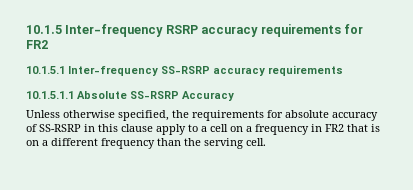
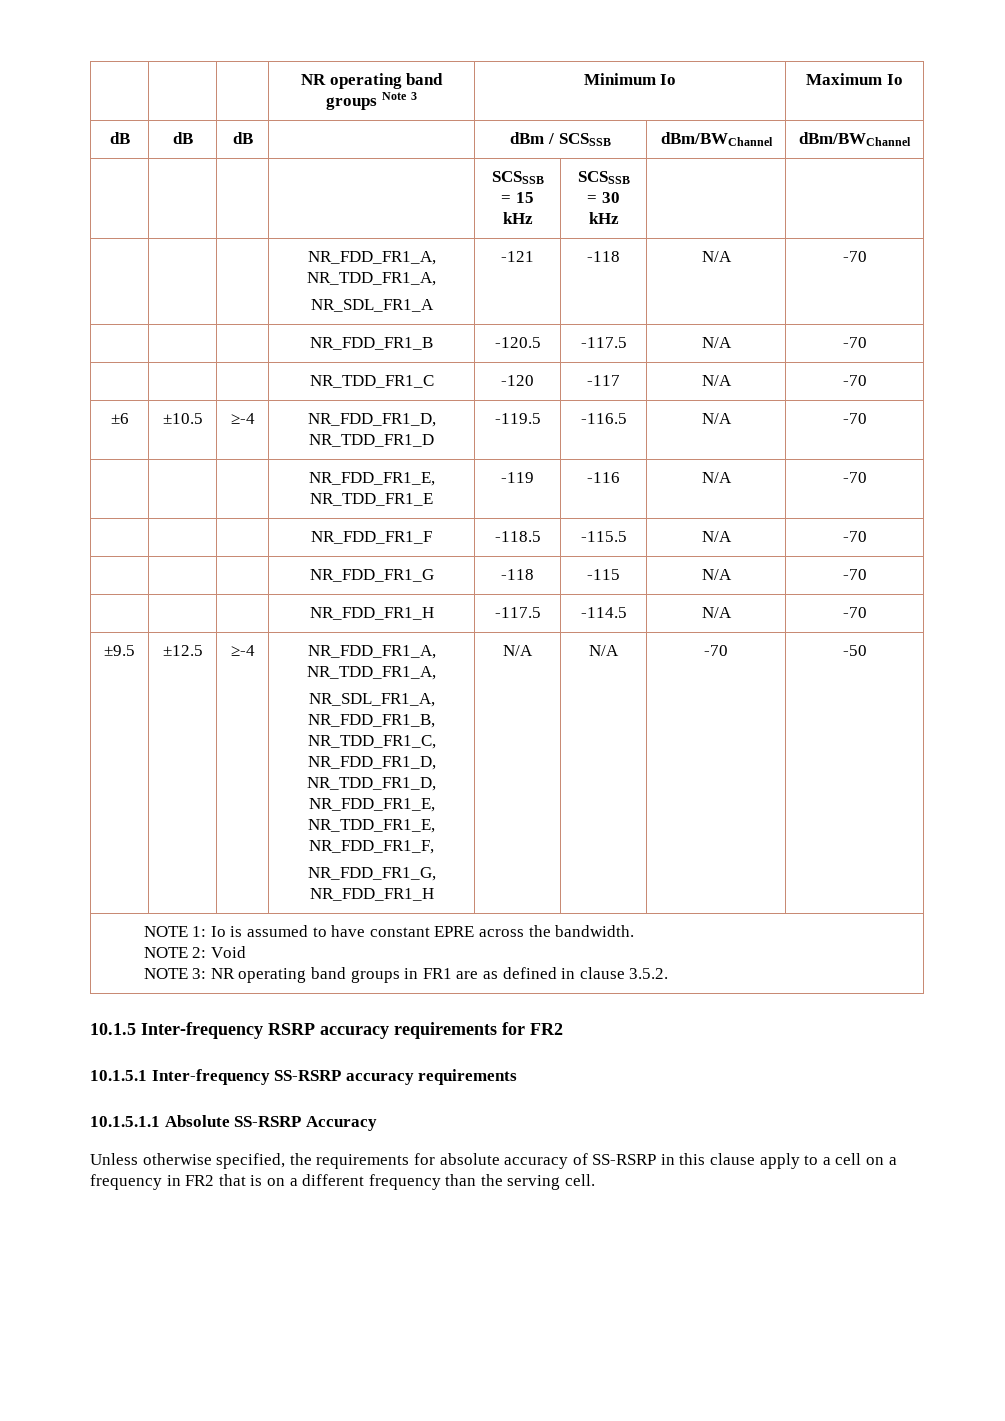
+ | | | NR operating band groups Note 3 | Minimum Io | Maximum Io
+ dB | dB | dB | | dBm / SCSSSB | dBm/BWChannel | dBm/BWChannel
+ | | | | SCSSSB = 15 kHz | SCSSSB = 30 kHz | |
+ | | | NR_FDD_FR1_A, NR_TDD_FR1_A,
+ NR_SDL_FR1_A | -121 | -118 | N/A | -70
+ | | | NR_FDD_FR1_B | -120.5 | -117.5 | N/A | -70
+ | | | NR_TDD_FR1_C | -120 | -117 | N/A | -70
+ ±6 | ±10.5 | ≥-4 | NR_FDD_FR1_D, NR_TDD_FR1_D | -119.5 | -116.5 | N/A | -70
+ | | | NR_FDD_FR1_E, NR_TDD_FR1_E | -119 | -116 | N/A | -70
+ | | | NR_FDD_FR1_F | -118.5 | -115.5 | N/A | -70
+ | | | NR_FDD_FR1_G | -118 | -115 | N/A | -70
+ | | | NR_FDD_FR1_H | -117.5 | -114.5 | N/A | -70
+ ±9.5 | ±12.5 | ≥-4 | NR_FDD_FR1_A, NR_TDD_FR1_A,
+ NR_SDL_FR1_A, NR_FDD_FR1_B, NR_TDD_FR1_C, NR_FDD_FR1_D, NR_TDD_FR1_D, NR_FDD_FR1_E, NR_TDD_FR1_E, NR_FDD_FR1_F,
+ NR_FDD_FR1_G, NR_FDD_FR1_H | N/A | N/A | -70 | -50
+ NOTE 1: Io is assumed to have constant EPRE across the bandwidth.
+ NOTE 2: Void
+ NOTE 3: NR operating band groups in FR1 are as defined in clause 3.5.2.

